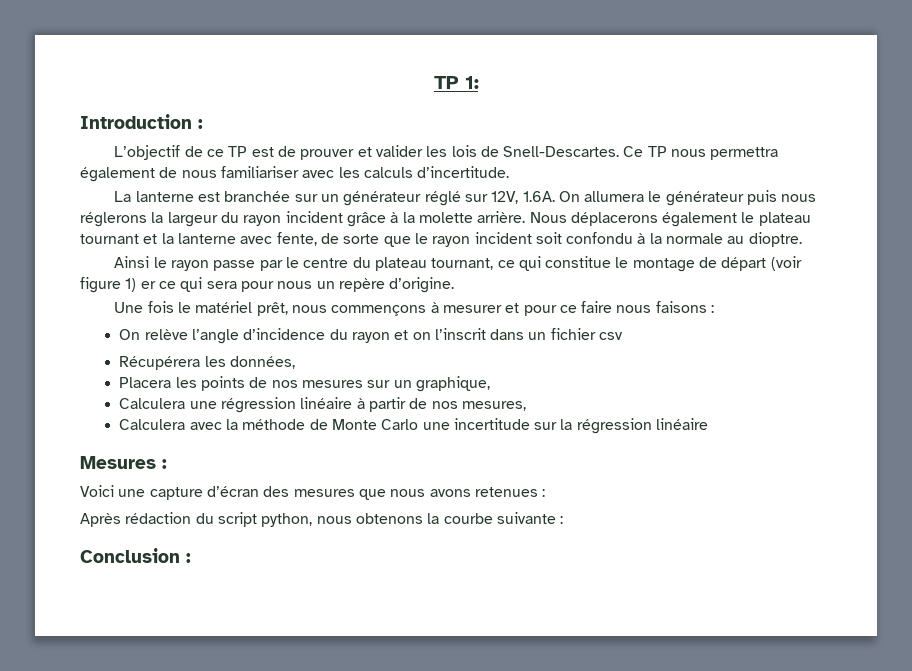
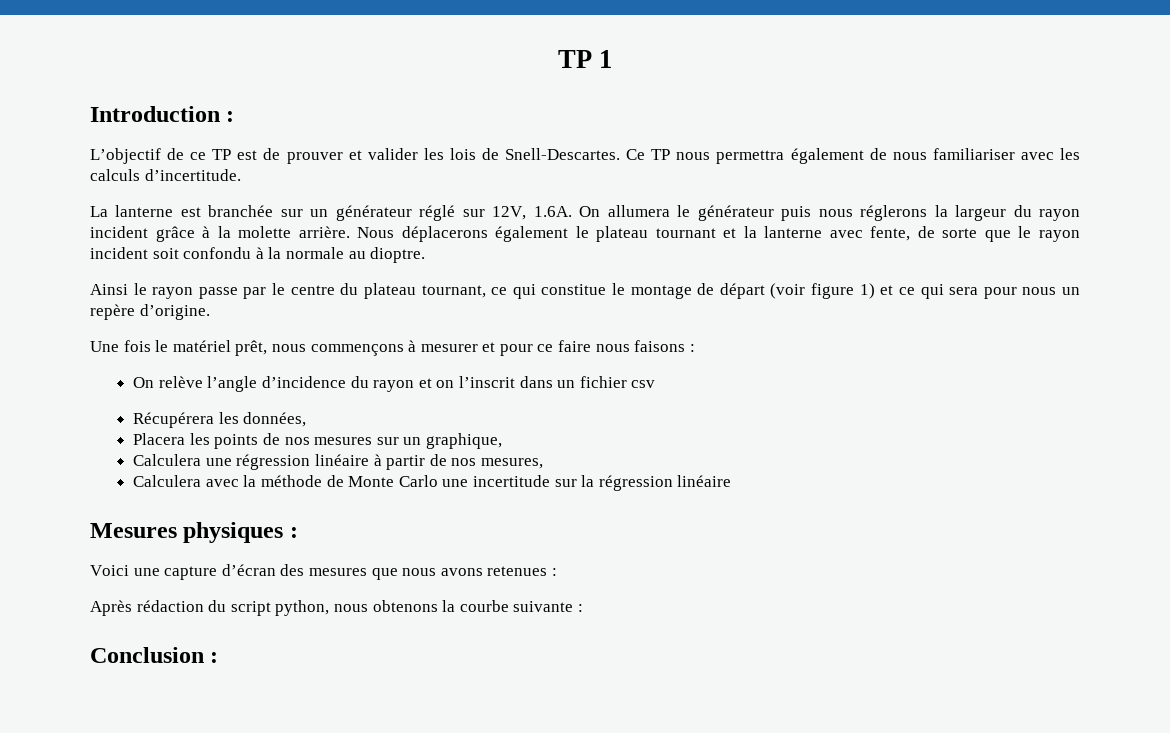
- TP 1:
+ TP 1
- Ainsi le rayon passe par le centre du plateau tournant, ce qui constitue le montage de départ (voir figure 1) er ce qui sera pour nous un repère d’origine.
+ Ainsi le rayon passe par le centre du plateau tournant, ce qui constitue le montage de départ (voir figure 1) et ce qui sera pour nous un repère d’origine.
- Mesures :
+ Mesures physiques :

